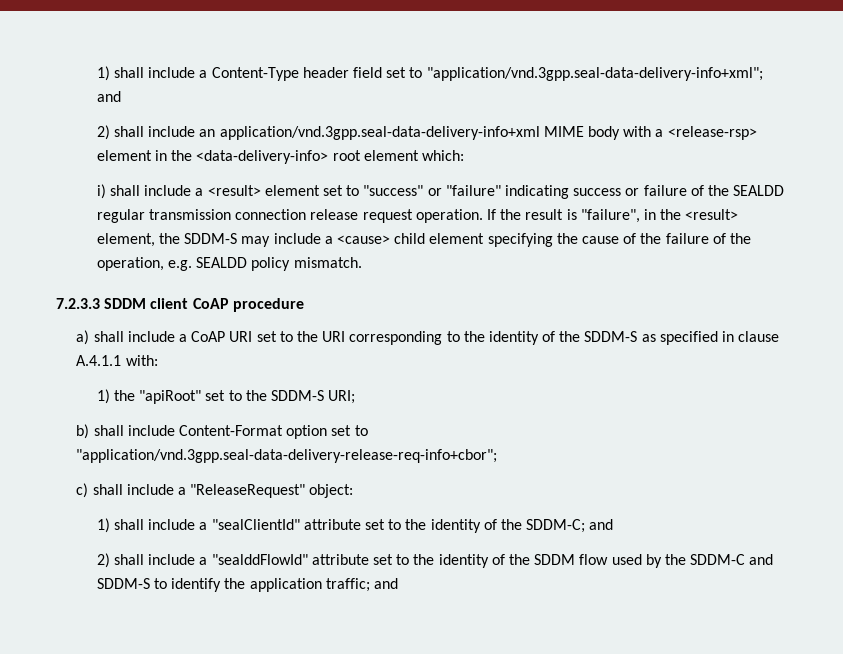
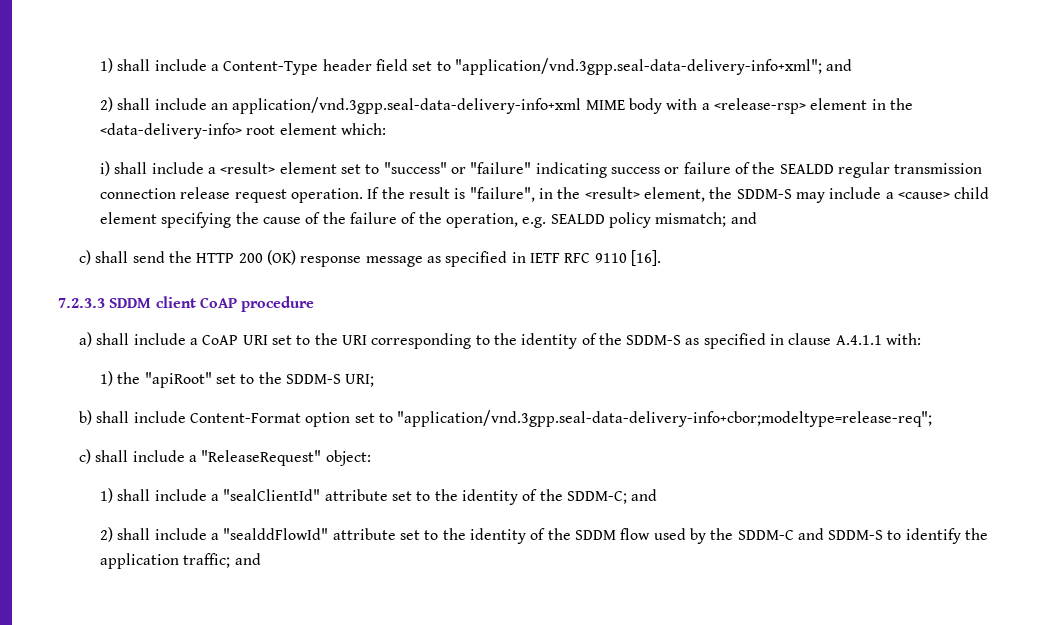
- If the result is "failure", in the <result> element, the SDDM-S may include a <cause> child element specifying the cause of the failure of the operation, e.g. SEALDD policy mismatch.
+ If the result is "failure", in the <result> element, the SDDM-S may include a <cause> child element specifying the cause of the failure of the operation, e.g. SEALDD policy mismatch; and
+ c) shall send the HTTP 200 (OK) response message as specified in IETF RFC 9110 [16].
- b) shall include Content-Format option set to "application/vnd.3gpp.seal-data-delivery-release-req-info+cbor";
+ b) shall include Content-Format option set to "application/vnd.3gpp.seal-data-delivery-info+cbor;modeltype=release-req";

